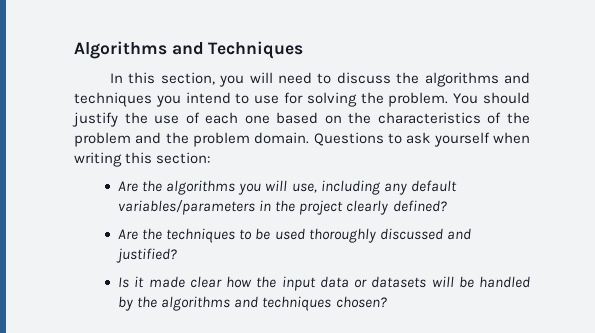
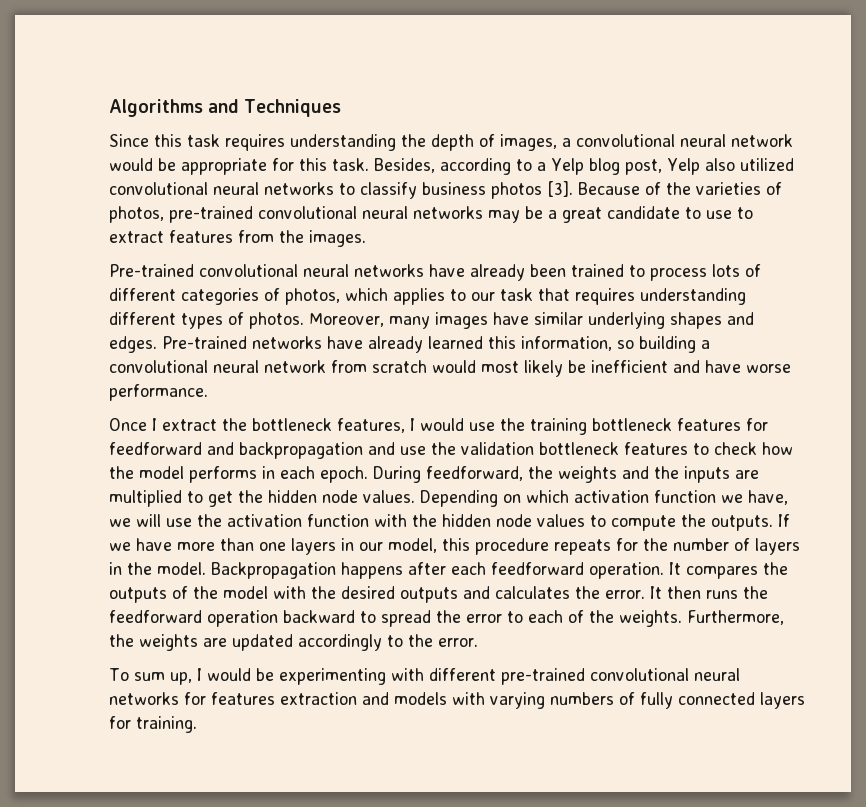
- In this section, you will need to discuss the algorithms and techniques you intend to use for solving the problem. You should justify the use of each one based on the characteristics of the problem and the problem domain. Questions to ask yourself when writing this section:
- Are the algorithms you will use, including any default variables/parameters in the project clearly defined?
- Are the techniques to be used thoroughly discussed and justified?
- Is it made clear how the input data or datasets will be handled by the algorithms and techniques chosen?
+ Since this task requires understanding the depth of images, a convolutional neural network would be appropriate for this task. Besides, according to a Yelp blog post, Yelp also utilized convolutional neural networks to classify business photos [3]. Because of the varieties of photos, pre-trained convolutional neural networks may be a great candidate to use to extract features from the images.
+ Pre-trained convolutional neural networks have already been trained to process lots of different categories of photos, which applies to our task that requires understanding different types of photos. Moreover, many images have similar underlying shapes and edges. Pre-trained networks have already learned this information, so building a convolutional neural network from scratch would most likely be inefficient and have worse performance.
+ Once I extract the bottleneck features, I would use the training bottleneck features for feedforward and backpropagation and use the validation bottleneck features to check how the model performs in each epoch. During feedforward, the weights and the inputs are multiplied to get the hidden node values. Depending on which activation function we have, we will use the activation function with the hidden node values to compute the outputs. If we have more than one layers in our model, this procedure repeats for the number of layers in the model. Backpropagation happens after each feedforward operation. It compares the outputs of the model with the desired outputs and calculates the error. It then runs the feedforward operation backward to spread the error to each of the weights. Furthermore, the weights are updated accordingly to the error.
+ To sum up, I would be experimenting with different pre-trained convolutional neural networks for features extraction and models with varying numbers of fully connected layers for training.

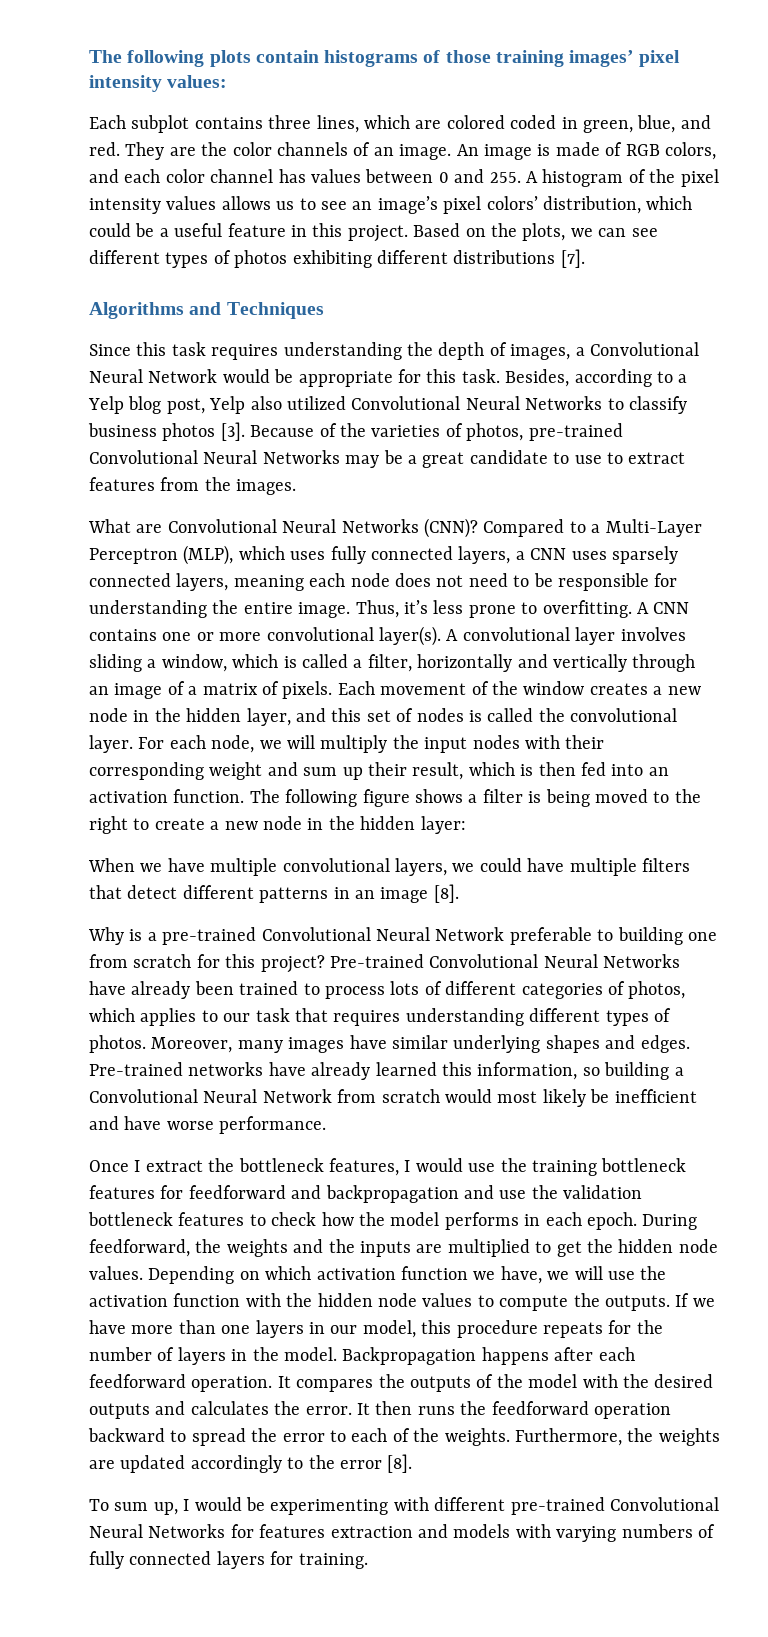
+ The following plots contain histograms of those training images’ pixel intensity values:
+ Each subplot contains three lines, which are colored coded in green, blue, and red. They are the color channels of an image. An image is made of RGB colors, and each color channel has values between 0 and 255. A histogram of the pixel intensity values allows us to see an image’s pixel colors’ distribution, which could be a useful feature in this project. Based on the plots, we can see different types of photos exhibiting different distributions [7].
- Since this task requires understanding the depth of images, a convolutional neural network would be appropriate for this task.
+ Since this task requires understanding the depth of images, a Convolutional Neural Network would be appropriate for this task.
- Besides, according to a Yelp blog post, Yelp also utilized convolutional neural networks to classify business photos [3].
+ Besides, according to a Yelp blog post, Yelp also utilized Convolutional Neural Networks to classify business photos [3].
- Because of the varieties of photos, pre-trained convolutional neural networks may be a great candidate to use to extract features from the images.
+ Because of the varieties of photos, pre-trained Convolutional Neural Networks may be a great candidate to use to extract features from the images.
- Pre-trained convolutional neural networks have already been trained to process lots of different categories of photos, which applies to our task that requires understanding different types of photos.
+ What are Convolutional Neural Networks (CNN)? Compared to a Multi-Layer Perceptron (MLP), which uses fully connected layers, a CNN uses sparsely connected layers, meaning each node does not need to be responsible for understanding the entire image. Thus, it’s less prone to overfitting. A CNN contains one or more convolutional layer(s). A convolutional layer involves sliding a window, which is called a filter, horizontally and vertically through an image of a matrix of pixels. Each movement of the window creates a new node in the hidden layer, and this set of nodes is called the convolutional layer. For each node, we will multiply the input nodes with their corresponding weight and sum up their result, which is then fed into an activation function. The following figure shows a filter is being moved to the right to create a new node in the hidden layer:
+ When we have multiple convolutional layers, we could have multiple filters that detect different patterns in an image [8].
+ Why is a pre-trained Convolutional Neural Network preferable to building one from scratch for this project? Pre-trained Convolutional Neural Networks have already been trained to process lots of different categories of photos, which applies to our task that requires understanding different types of photos.
- Pre-trained networks have already learned this information, so building a convolutional neural network from scratch would most likely be inefficient and have worse performance.
+ Pre-trained networks have already learned this information, so building a Convolutional Neural Network from scratch would most likely be inefficient and have worse performance.
- Furthermore, the weights are updated accordingly to the error.
+ Furthermore, the weights are updated accordingly to the error [8].
- To sum up, I would be experimenting with different pre-trained convolutional neural networks for features extraction and models with varying numbers of fully connected layers for training.
+ To sum up, I would be experimenting with different pre-trained Convolutional Neural Networks for features extraction and models with varying numbers of fully connected layers for training.

